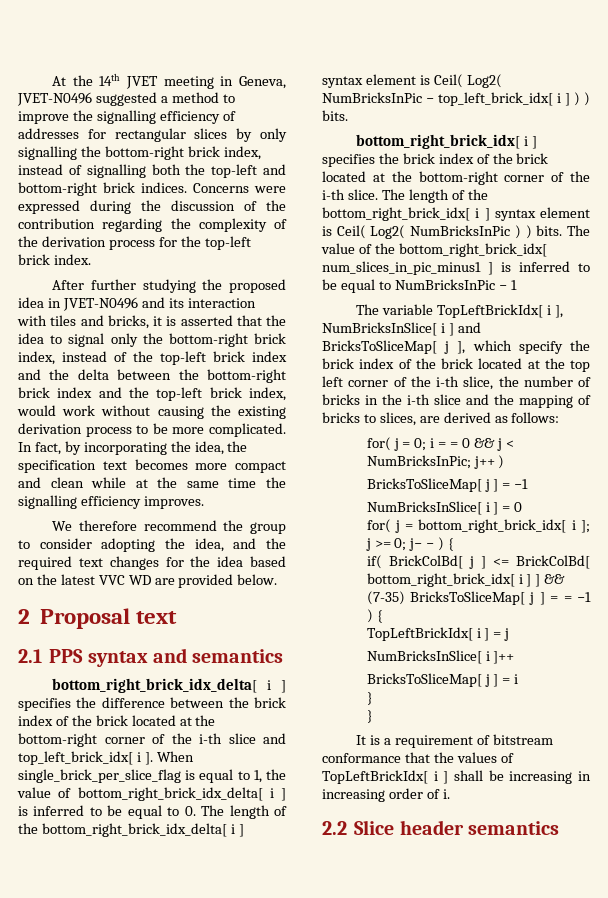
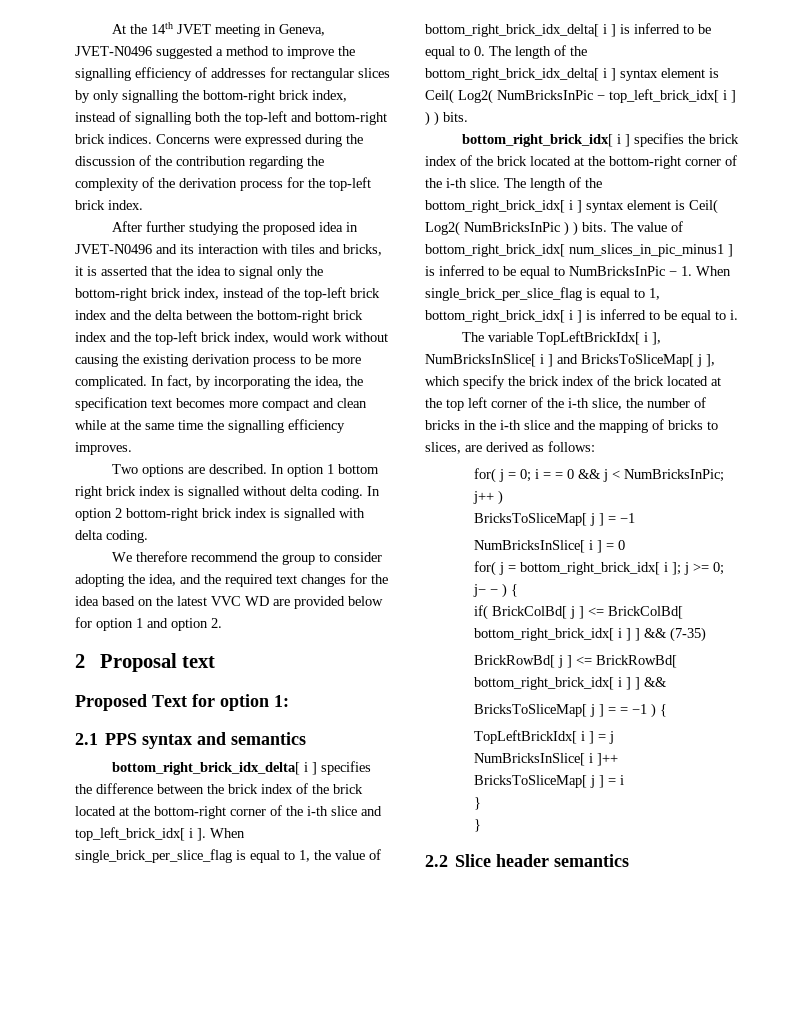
+ Two options are described. In option 1 bottom right brick index is signalled without delta coding. In option 2 bottom-right brick index is signalled with delta coding.
- We therefore recommend the group to consider adopting the idea, and the required text changes for the idea based on the latest VVC WD are provided below.
+ We therefore recommend the group to consider adopting the idea, and the required text changes for the idea based on the latest VVC WD are provided below for option 1 and option 2.
  2 Proposal text
+ Proposed Text for option 1:
- The value of the bottom_right_brick_idx[ num_slices_in_pic_minus1 ] is inferred to be equal to NumBricksInPic − 1
+ The value of bottom_right_brick_idx[ num_slices_in_pic_minus1 ] is inferred to be equal to NumBricksInPic − 1. When single_brick_per_slice_flag is equal to 1, bottom_right_brick_idx[ i ] is inferred to be equal to i.
- if( BrickColBd[ j ] <= BrickColBd[ bottom_right_brick_idx[ i ] ] && (7-35) BricksToSliceMap[ j ] = = −1 ) {
+ if( BrickColBd[ j ] <= BrickColBd[ bottom_right_brick_idx[ i ] ] && (7-35)
+ BrickRowBd[ j ] <= BrickRowBd[ bottom_right_brick_idx[ i ] ] &&
+ BricksToSliceMap[ j ] = = −1 ) {
- It is a requirement of bitstream conformance that the values of TopLeftBrickIdx[ i ] shall be increasing in increasing order of i.

